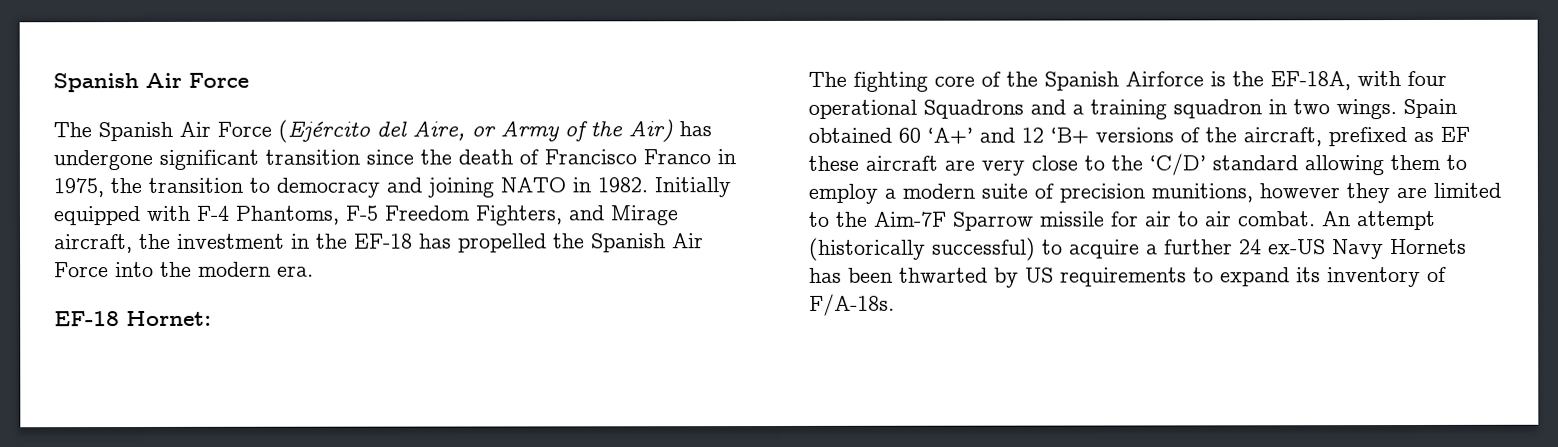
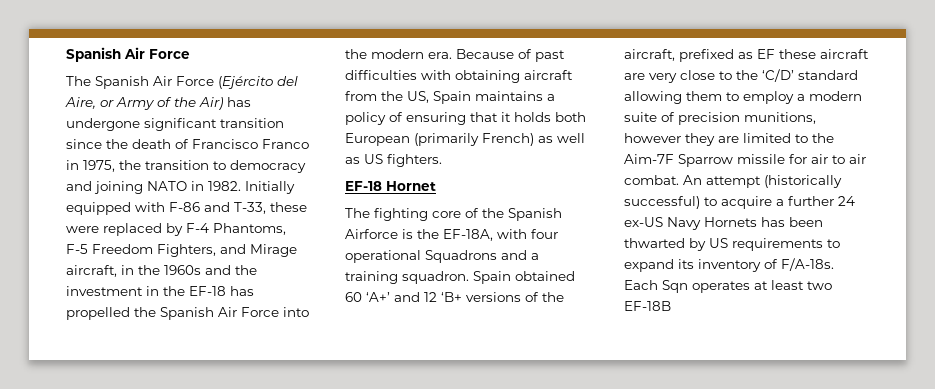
- Initially equipped with F-4 Phantoms, F-5 Freedom Fighters, and Mirage aircraft, the investment in the EF-18 has propelled the Spanish Air Force into the modern era.
- EF-18 Hornet:
+ Initially equipped with F-86 and T-33, these were replaced by F-4 Phantoms, F-5 Freedom Fighters, and Mirage aircraft, in the 1960s and the investment in the EF-18 has propelled the Spanish Air Force into the modern era. Because of past difficulties with obtaining aircraft from the US, Spain maintains a policy of ensuring that it holds both European (primarily French) as well as US fighters.
+ EF-18 Hornet
- The fighting core of the Spanish Airforce is the EF-18A, with four operational Squadrons and a training squadron in two wings.
+ The fighting core of the Spanish Airforce is the EF-18A, with four operational Squadrons and a training squadron.
+ Each Sqn operates at least two EF-18B

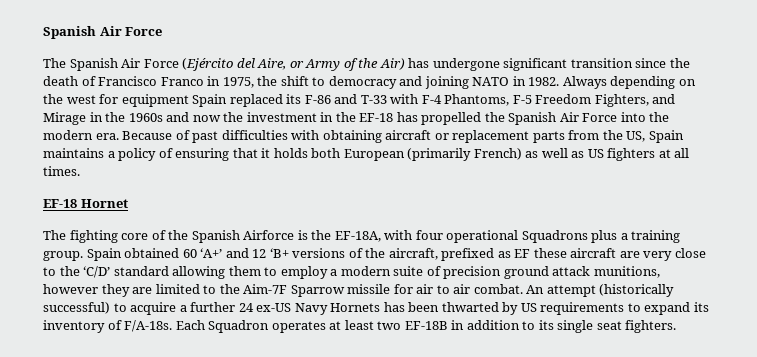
- The Spanish Air Force (Ejército del Aire, or Army of the Air) has undergone significant transition since the death of Francisco Franco in 1975, the transition to democracy and joining NATO in 1982.
+ The Spanish Air Force (Ejército del Aire, or Army of the Air) has undergone significant transition since the death of Francisco Franco in 1975, the shift to democracy and joining NATO in 1982.
- Initially equipped with F-86 and T-33, these were replaced by F-4 Phantoms, F-5 Freedom Fighters, and Mirage aircraft, in the 1960s and the investment in the EF-18 has propelled the Spanish Air Force into the modern era.
+ Always depending on the west for equipment Spain replaced its F-86 and T-33 with F-4 Phantoms, F-5 Freedom Fighters, and Mirage in the 1960s and now the investment in the EF-18 has propelled the Spanish Air Force into the modern era.
- Because of past difficulties with obtaining aircraft from the US, Spain maintains a policy of ensuring that it holds both European (primarily French) as well as US fighters.
+ Because of past difficulties with obtaining aircraft or replacement parts from the US, Spain maintains a policy of ensuring that it holds both European (primarily French) as well as US fighters at all times.
- The fighting core of the Spanish Airforce is the EF-18A, with four operational Squadrons and a training squadron.
+ The fighting core of the Spanish Airforce is the EF-18A, with four operational Squadrons plus a training group.
- Spain obtained 60 ‘A+’ and 12 ‘B+ versions of the aircraft, prefixed as EF these aircraft are very close to the ‘C/D’ standard allowing them to employ a modern suite of precision munitions, however they are limited to the Aim-7F Sparrow missile for air to air combat.
+ Spain obtained 60 ‘A+’ and 12 ‘B+ versions of the aircraft, prefixed as EF these aircraft are very close to the ‘C/D’ standard allowing them to employ a modern suite of precision ground attack munitions, however they are limited to the Aim-7F Sparrow missile for air to air combat.
- Each Sqn operates at least two EF-18B
+ Each Squadron operates at least two EF-18B in addition to its single seat fighters.

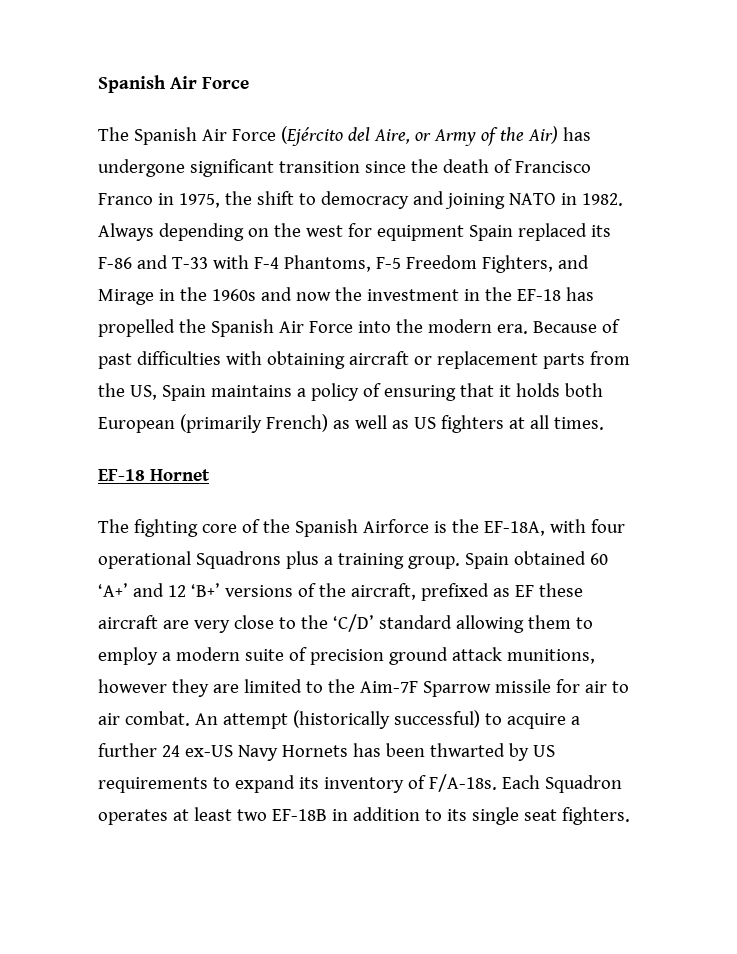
- Spain obtained 60 ‘A+’ and 12 ‘B+ versions of the aircraft, prefixed as EF these aircraft are very close to the ‘C/D’ standard allowing them to employ a modern suite of precision ground attack munitions, however they are limited to the Aim-7F Sparrow missile for air to air combat.
+ Spain obtained 60 ‘A+’ and 12 ‘B+’ versions of the aircraft, prefixed as EF these aircraft are very close to the ‘C/D’ standard allowing them to employ a modern suite of precision ground attack munitions, however they are limited to the Aim-7F Sparrow missile for air to air combat.

